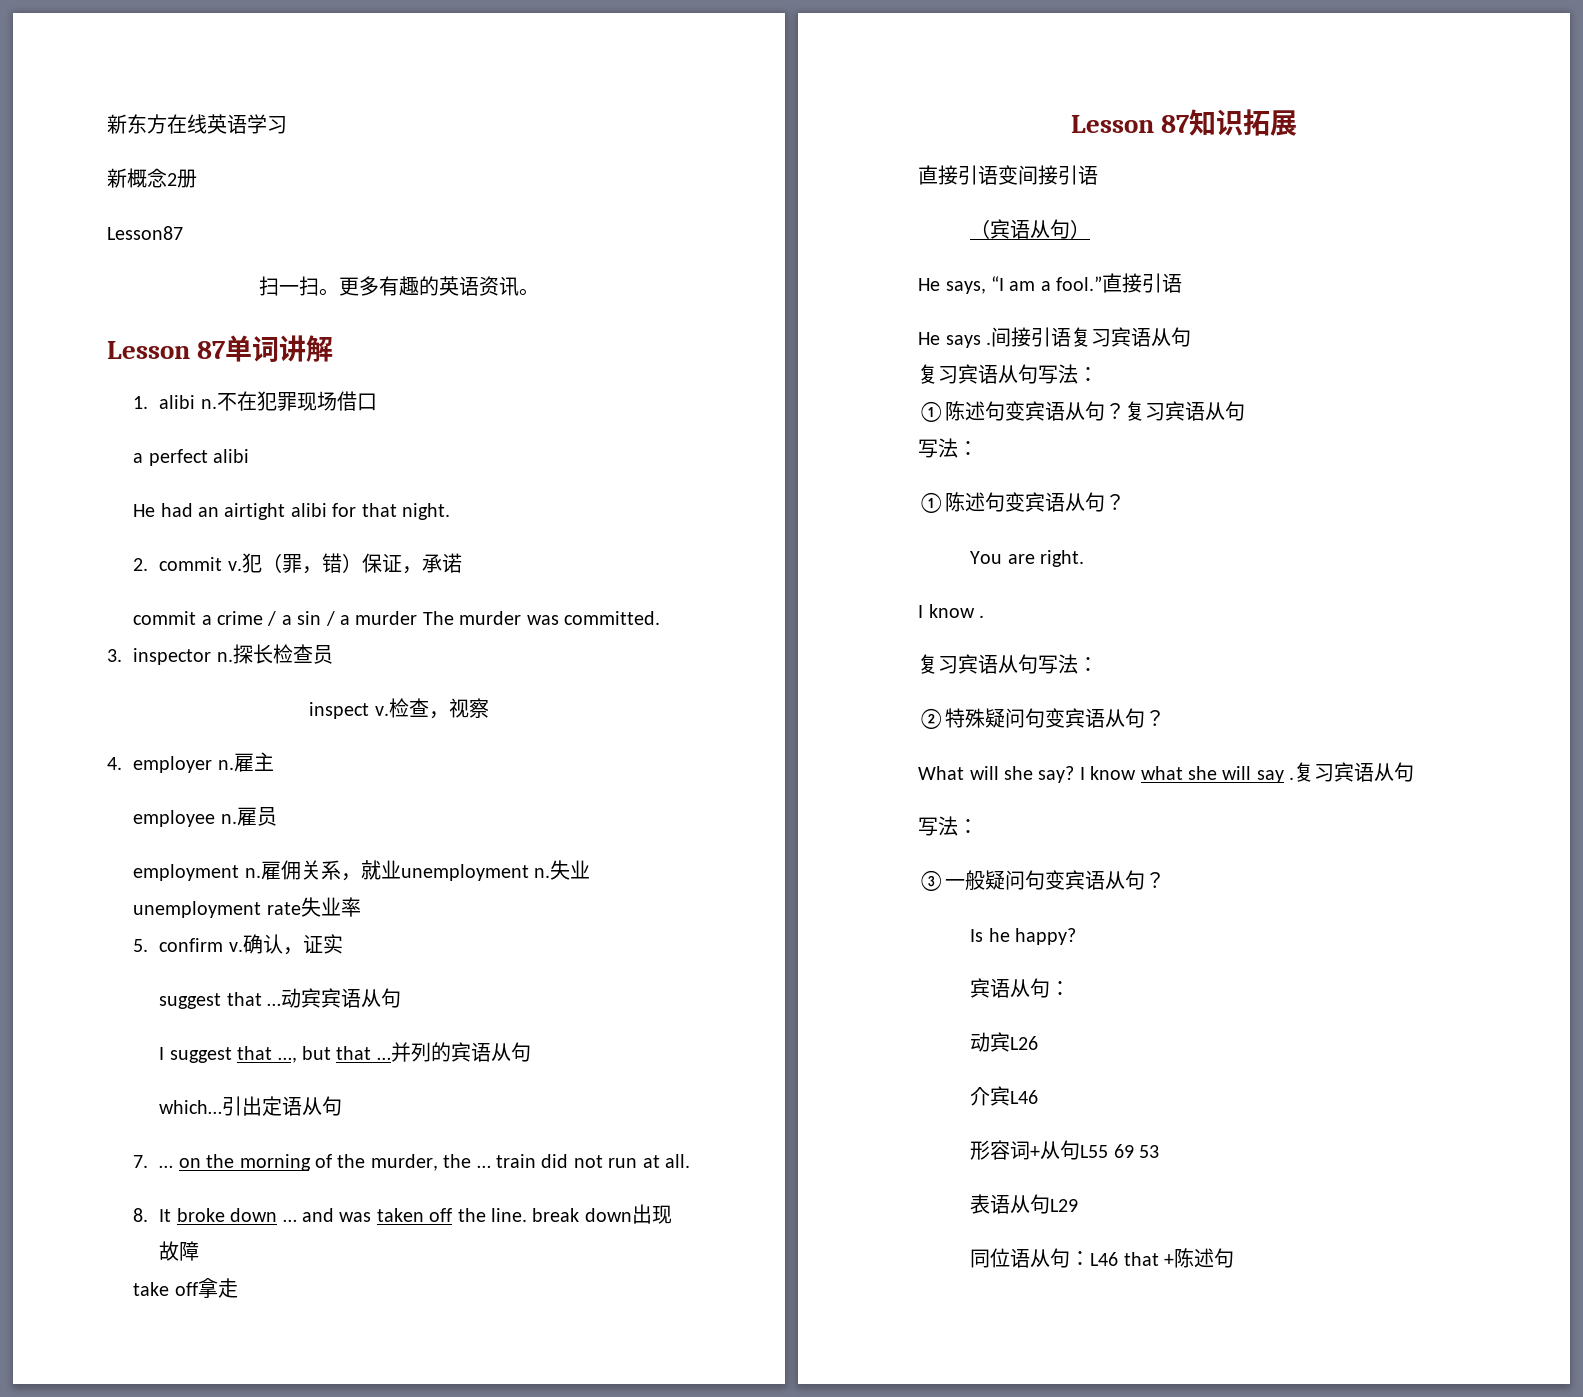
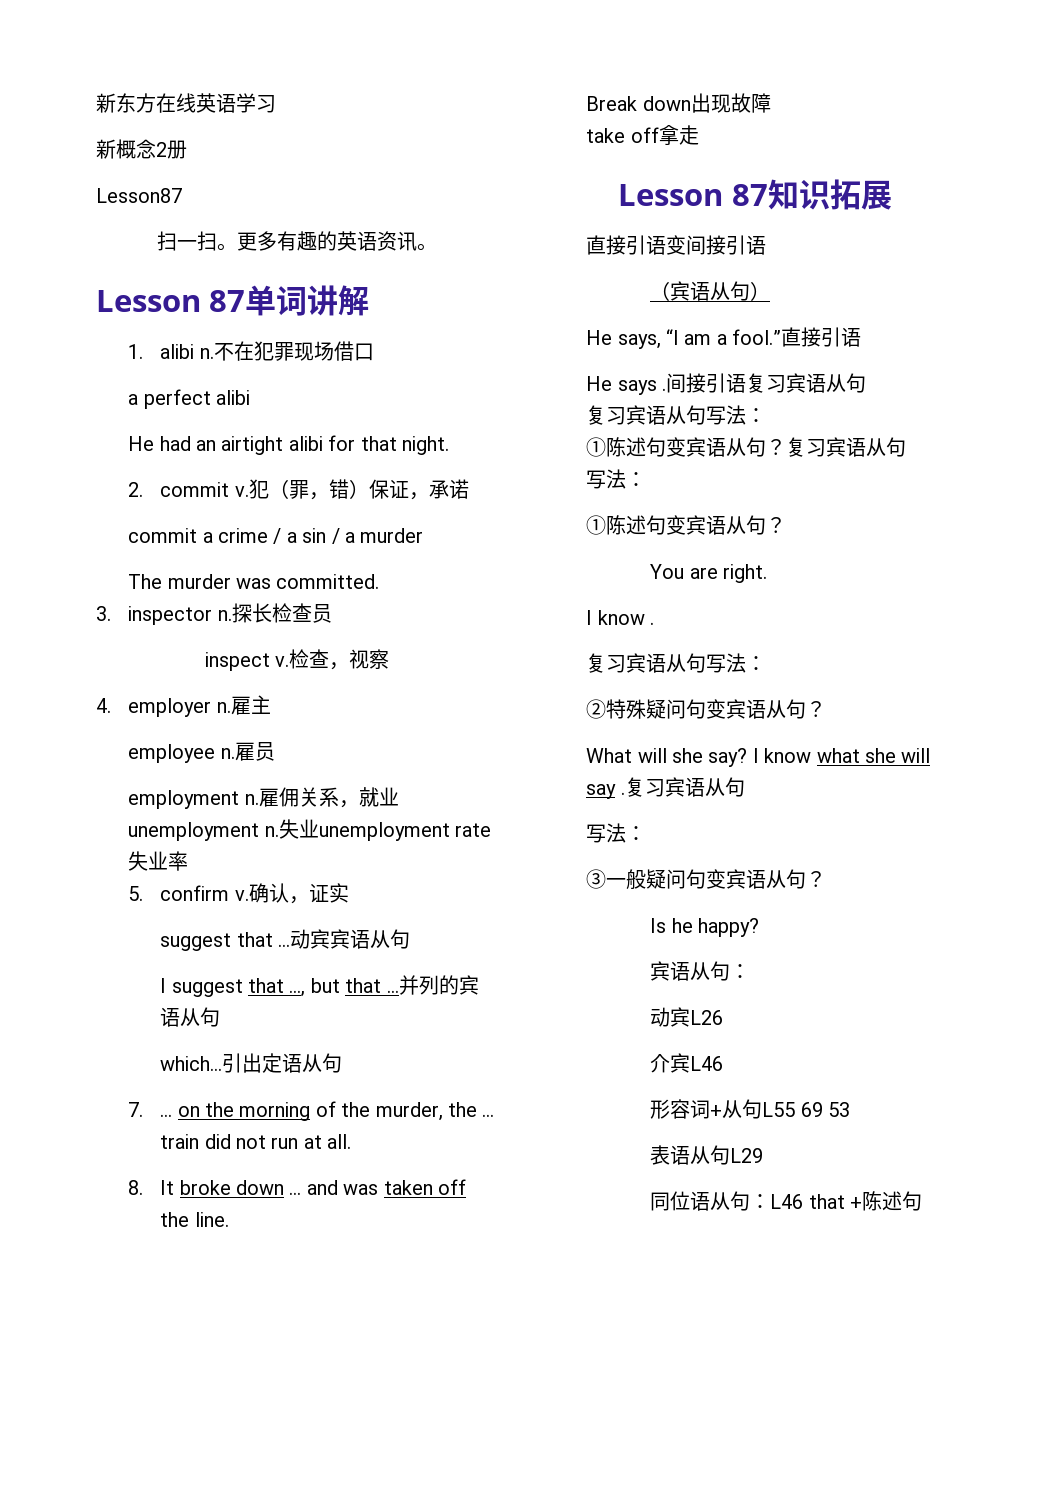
- commit a crime / a sin / a murder The murder was committed.
+ commit a crime / a sin / a murder
+ The murder was committed.
- 8. It broke down … and was taken off the line. break down出现故障
+ 8. It broke down … and was taken off the line.
+ Break down出现故障

